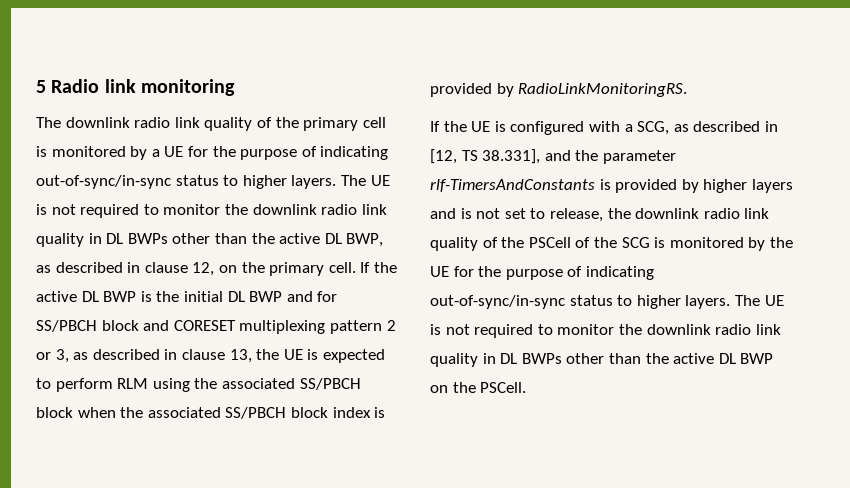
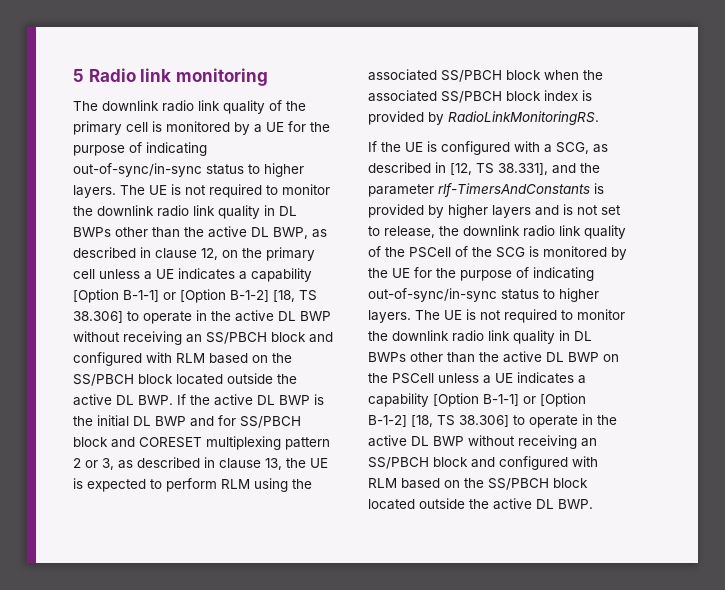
- The UE is not required to monitor the downlink radio link quality in DL BWPs other than the active DL BWP, as described in clause 12, on the primary cell. If the active DL BWP is the initial DL BWP and for SS/PBCH block and CORESET multiplexing pattern 2 or 3, as described in clause 13, the UE is expected to perform RLM using the associated SS/PBCH block when the associated SS/PBCH block index is provided by RadioLinkMonitoringRS.
+ The UE is not required to monitor the downlink radio link quality in DL BWPs other than the active DL BWP, as described in clause 12, on the primary cell unless a UE indicates a capability [Option B-1-1] or [Option B-1-2] [18, TS 38.306] to operate in the active DL BWP without receiving an SS/PBCH block and configured with RLM based on the SS/PBCH block located outside the active DL BWP. If the active DL BWP is the initial DL BWP and for SS/PBCH block and CORESET multiplexing pattern 2 or 3, as described in clause 13, the UE is expected to perform RLM using the associated SS/PBCH block when the associated SS/PBCH block index is provided by RadioLinkMonitoringRS.
- The UE is not required to monitor the downlink radio link quality in DL BWPs other than the active DL BWP on the PSCell.
+ The UE is not required to monitor the downlink radio link quality in DL BWPs other than the active DL BWP on the PSCell unless a UE indicates a capability [Option B-1-1] or [Option B-1-2] [18, TS 38.306] to operate in the active DL BWP without receiving an SS/PBCH block and configured with RLM based on the SS/PBCH block located outside the active DL BWP.

